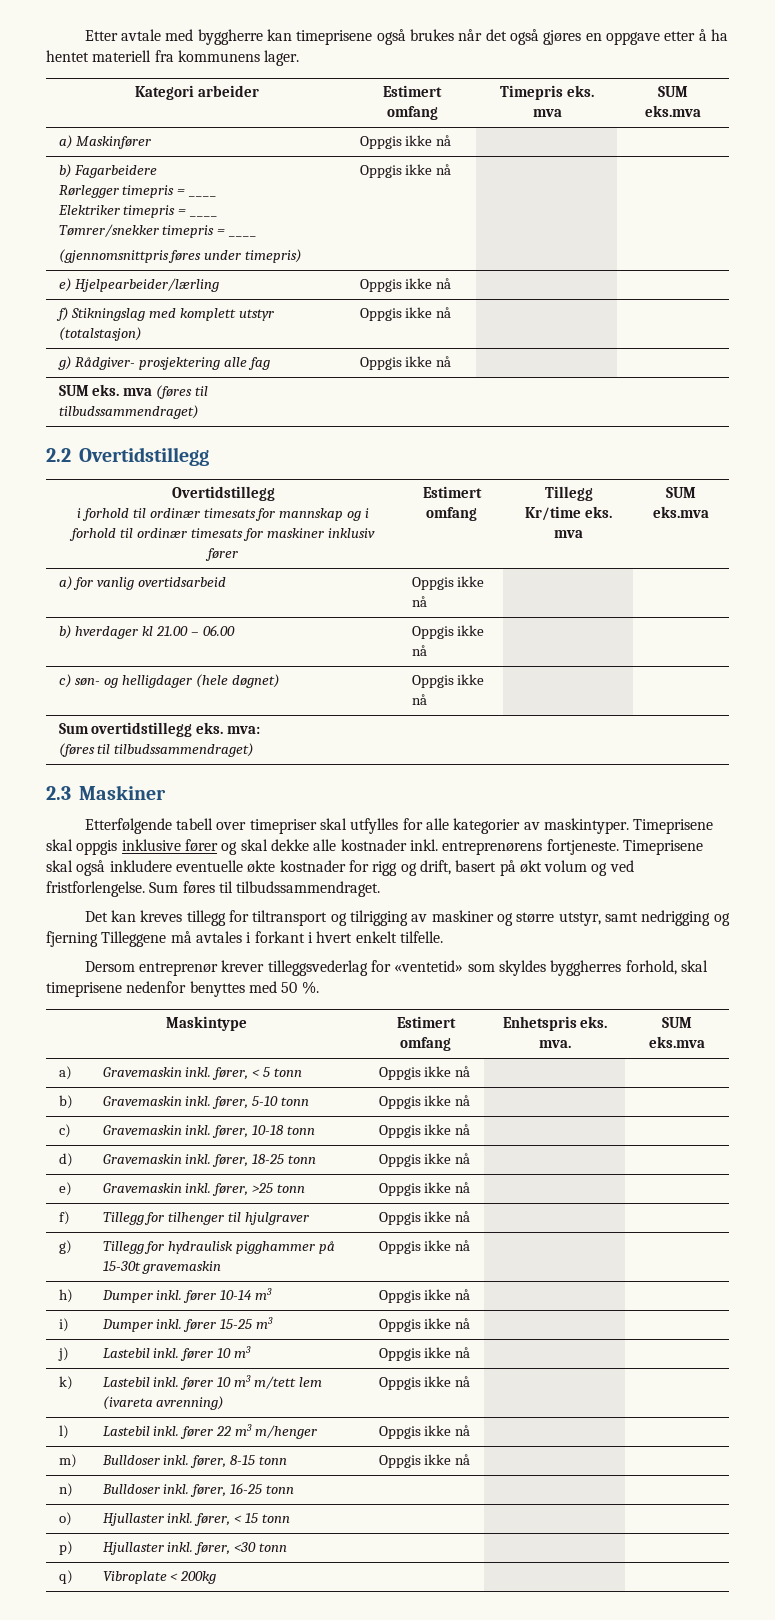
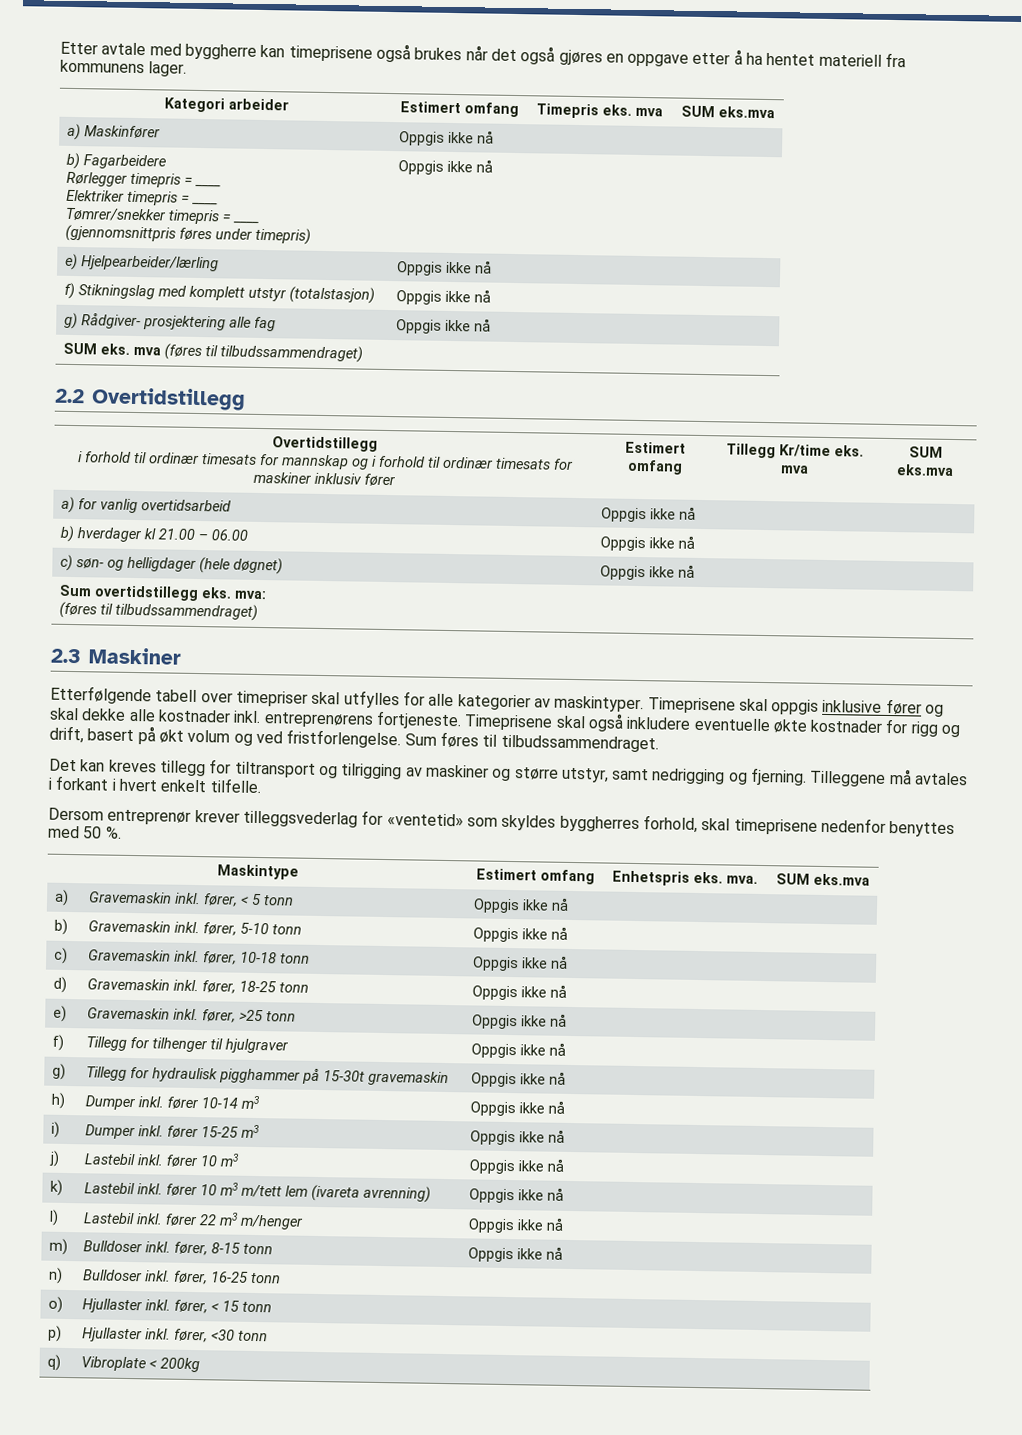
- Det kan kreves tillegg for tiltransport og tilrigging av maskiner og større utstyr, samt nedrigging og fjerning Tilleggene må avtales i forkant i hvert enkelt tilfelle.
+ Det kan kreves tillegg for tiltransport og tilrigging av maskiner og større utstyr, samt nedrigging og fjerning. Tilleggene må avtales i forkant i hvert enkelt tilfelle.

